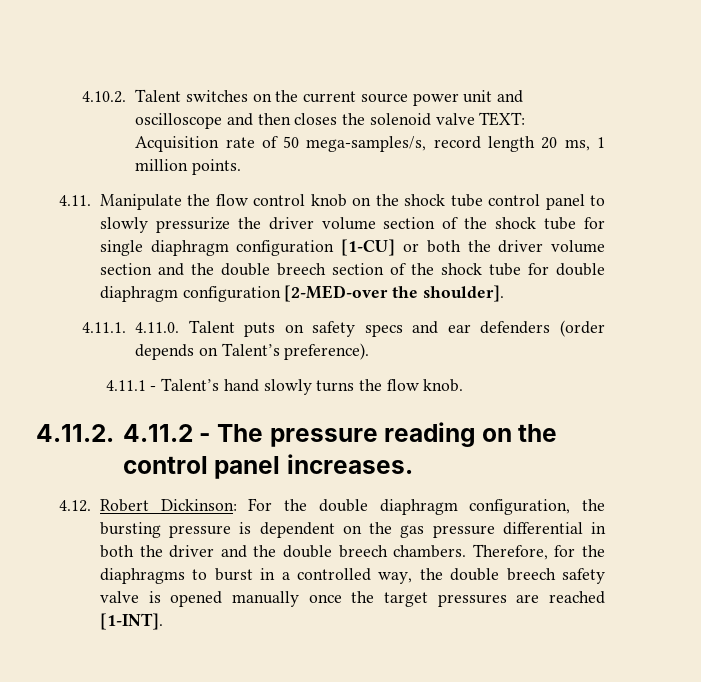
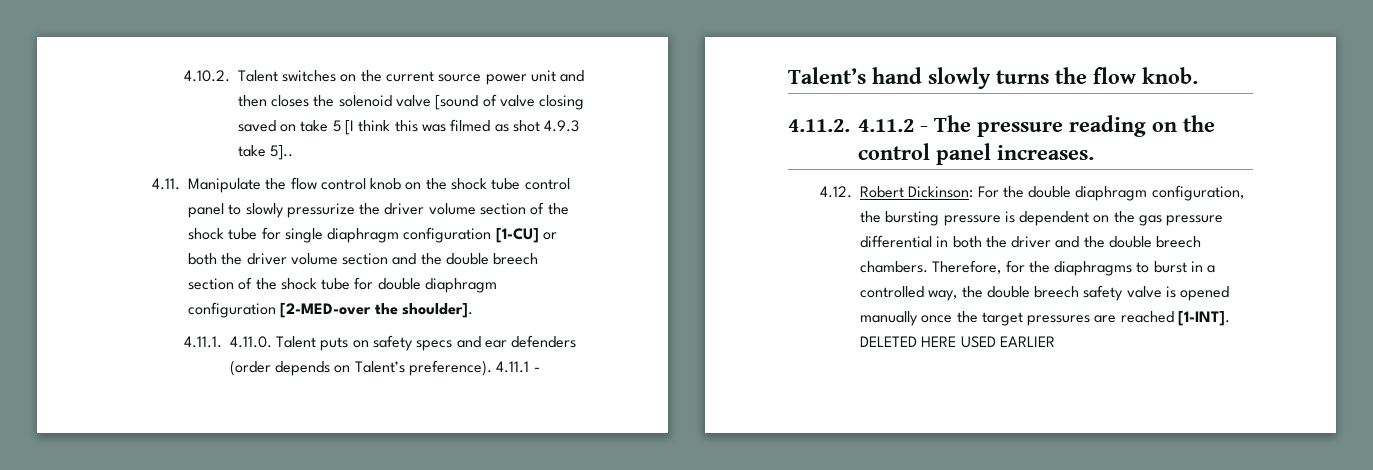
- 4.10.2. Talent switches on the current source power unit and oscilloscope and then closes the solenoid valve TEXT: Acquisition rate of 50 mega-samples/s, record length 20 ms, 1 million points.
+ 4.10.2. Talent switches on the current source power unit and then closes the solenoid valve [sound of valve closing saved on take 5 [I think this was filmed as shot 4.9.3 take 5]..
- 4.11.1. 4.11.0. Talent puts on safety specs and ear defenders (order depends on Talent’s preference).
- 4.11.1 - Talent’s hand slowly turns the flow knob.
+ 4.11.1. 4.11.0. Talent puts on safety specs and ear defenders (order depends on Talent’s preference). 4.11.1 -
+ Talent’s hand slowly turns the flow knob.
+ DELETED HERE USED EARLIER

